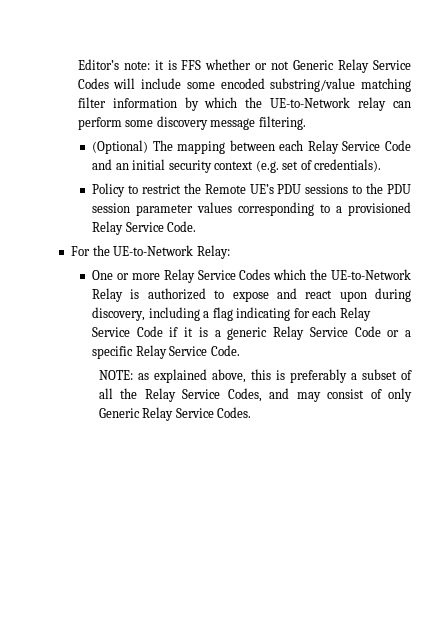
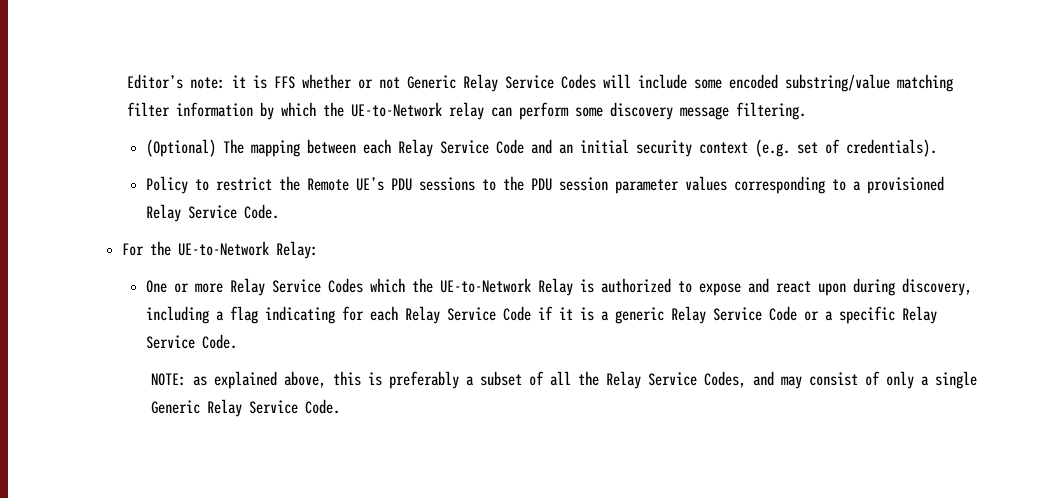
- NOTE: as explained above, this is preferably a subset of all the Relay Service Codes, and may consist of only Generic Relay Service Codes.
+ NOTE: as explained above, this is preferably a subset of all the Relay Service Codes, and may consist of only a single Generic Relay Service Code.

